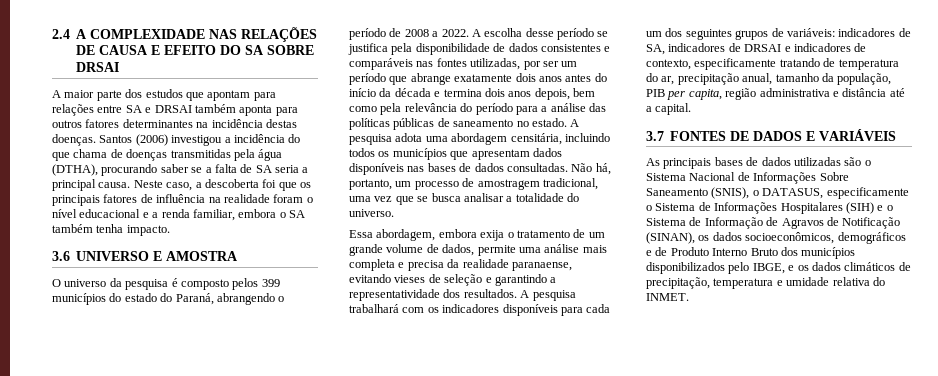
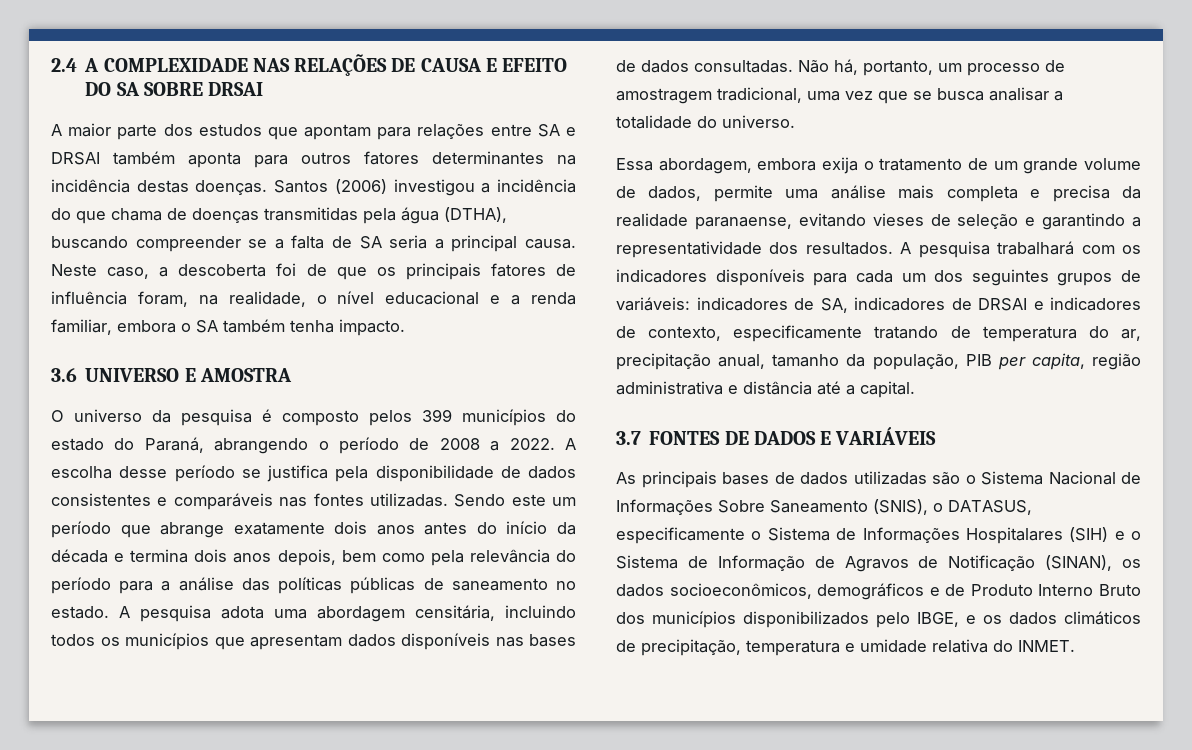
- Santos (2006) investigou a incidência do que chama de doenças transmitidas pela água (DTHA), procurando saber se a falta de SA seria a principal causa.
+ Santos (2006) investigou a incidência do que chama de doenças transmitidas pela água (DTHA), buscando compreender se a falta de SA seria a principal causa.
- Neste caso, a descoberta foi que os principais fatores de influência na realidade foram o nível educacional e a renda familiar, embora o SA também tenha impacto.
+ Neste caso, a descoberta foi de que os principais fatores de influência foram, na realidade, o nível educacional e a renda familiar, embora o SA também tenha impacto.
- A escolha desse período se justifica pela disponibilidade de dados consistentes e comparáveis nas fontes utilizadas, por ser um período que abrange exatamente dois anos antes do início da década e termina dois anos depois, bem como pela relevância do período para a análise das políticas públicas de saneamento no estado.
+ A escolha desse período se justifica pela disponibilidade de dados consistentes e comparáveis nas fontes utilizadas. Sendo este um período que abrange exatamente dois anos antes do início da década e termina dois anos depois, bem como pela relevância do período para a análise das políticas públicas de saneamento no estado.

